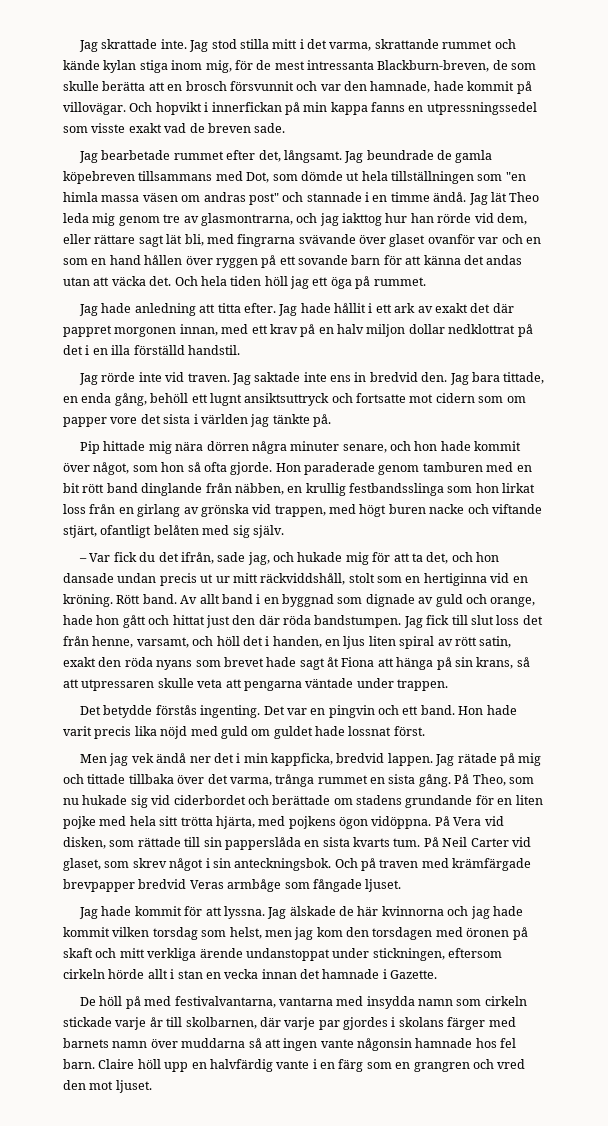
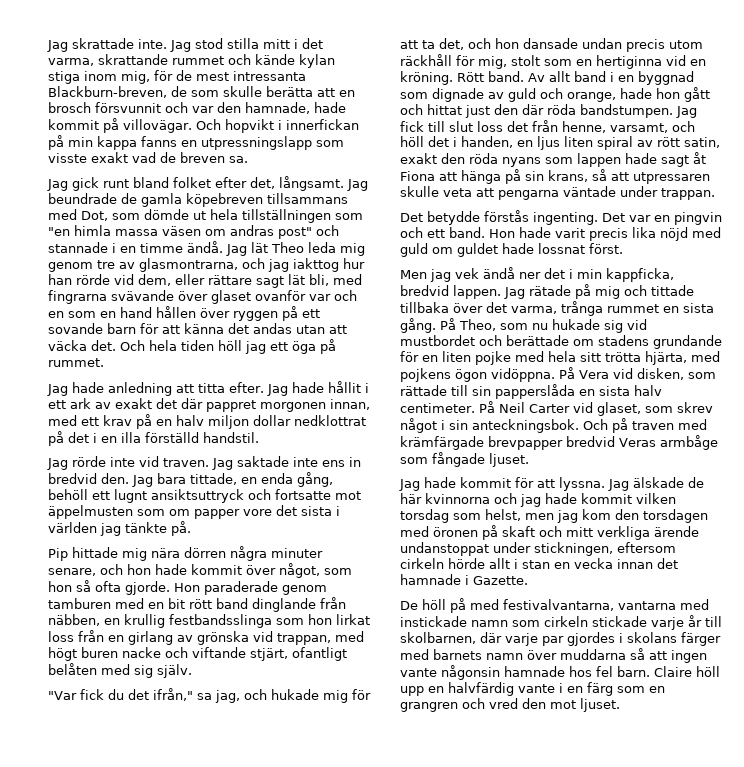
- Och hopvikt i innerfickan på min kappa fanns en utpressningssedel som visste exakt vad de breven sade.
- Jag bearbetade rummet efter det, långsamt.
+ Och hopvikt i innerfickan på min kappa fanns en utpressningslapp som visste exakt vad de breven sa.
+ Jag gick runt bland folket efter det, långsamt.
- Jag bara tittade, en enda gång, behöll ett lugnt ansiktsuttryck och fortsatte mot cidern som om papper vore det sista i världen jag tänkte på.
+ Jag bara tittade, en enda gång, behöll ett lugnt ansiktsuttryck och fortsatte mot äppelmusten som om papper vore det sista i världen jag tänkte på.
- Hon paraderade genom tamburen med en bit rött band dinglande från näbben, en krullig festbandsslinga som hon lirkat loss från en girlang av grönska vid trappen, med högt buren nacke och viftande stjärt, ofantligt belåten med sig själv.
+ Hon paraderade genom tamburen med en bit rött band dinglande från näbben, en krullig festbandsslinga som hon lirkat loss från en girlang av grönska vid trappan, med högt buren nacke och viftande stjärt, ofantligt belåten med sig själv.
- – Var fick du det ifrån, sade jag, och hukade mig för att ta det, och hon dansade undan precis ut ur mitt räckviddshåll, stolt som en hertiginna vid en kröning.
+ "Var fick du det ifrån," sa jag, och hukade mig för att ta det, och hon dansade undan precis utom räckhåll för mig, stolt som en hertiginna vid en kröning.
- Jag fick till slut loss det från henne, varsamt, och höll det i handen, en ljus liten spiral av rött satin, exakt den röda nyans som brevet hade sagt åt Fiona att hänga på sin krans, så att utpressaren skulle veta att pengarna väntade under trappen.
+ Jag fick till slut loss det från henne, varsamt, och höll det i handen, en ljus liten spiral av rött satin, exakt den röda nyans som lappen hade sagt åt Fiona att hänga på sin krans, så att utpressaren skulle veta att pengarna väntade under trappan.
- På Theo, som nu hukade sig vid ciderbordet och berättade om stadens grundande för en liten pojke med hela sitt trötta hjärta, med pojkens ögon vidöppna.
+ På Theo, som nu hukade sig vid mustbordet och berättade om stadens grundande för en liten pojke med hela sitt trötta hjärta, med pojkens ögon vidöppna.
- På Vera vid disken, som rättade till sin papperslåda en sista kvarts tum.
+ På Vera vid disken, som rättade till sin papperslåda en sista halv centimeter.
- De höll på med festivalvantarna, vantarna med insydda namn som cirkeln stickade varje år till skolbarnen, där varje par gjordes i skolans färger med barnets namn över muddarna så att ingen vante någonsin hamnade hos fel barn.
+ De höll på med festivalvantarna, vantarna med instickade namn som cirkeln stickade varje år till skolbarnen, där varje par gjordes i skolans färger med barnets namn över muddarna så att ingen vante någonsin hamnade hos fel barn.

